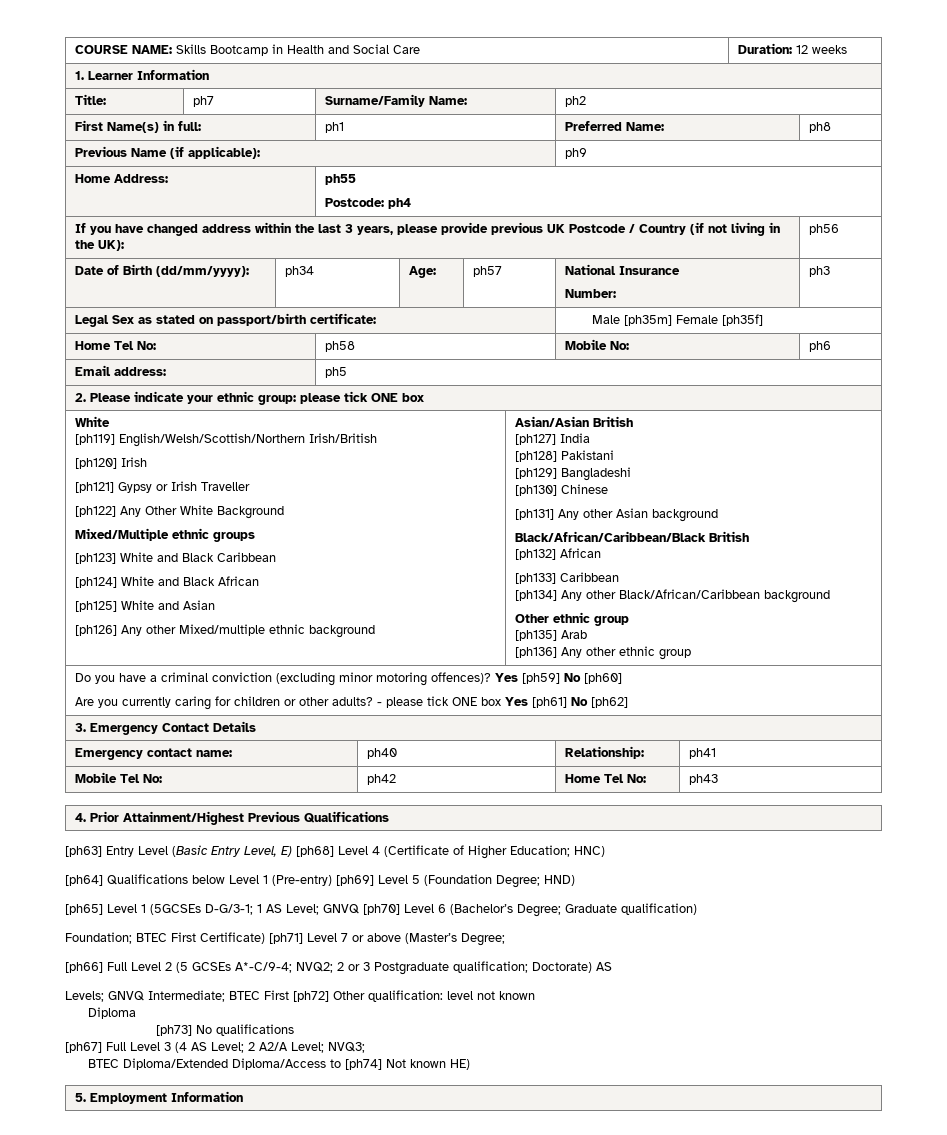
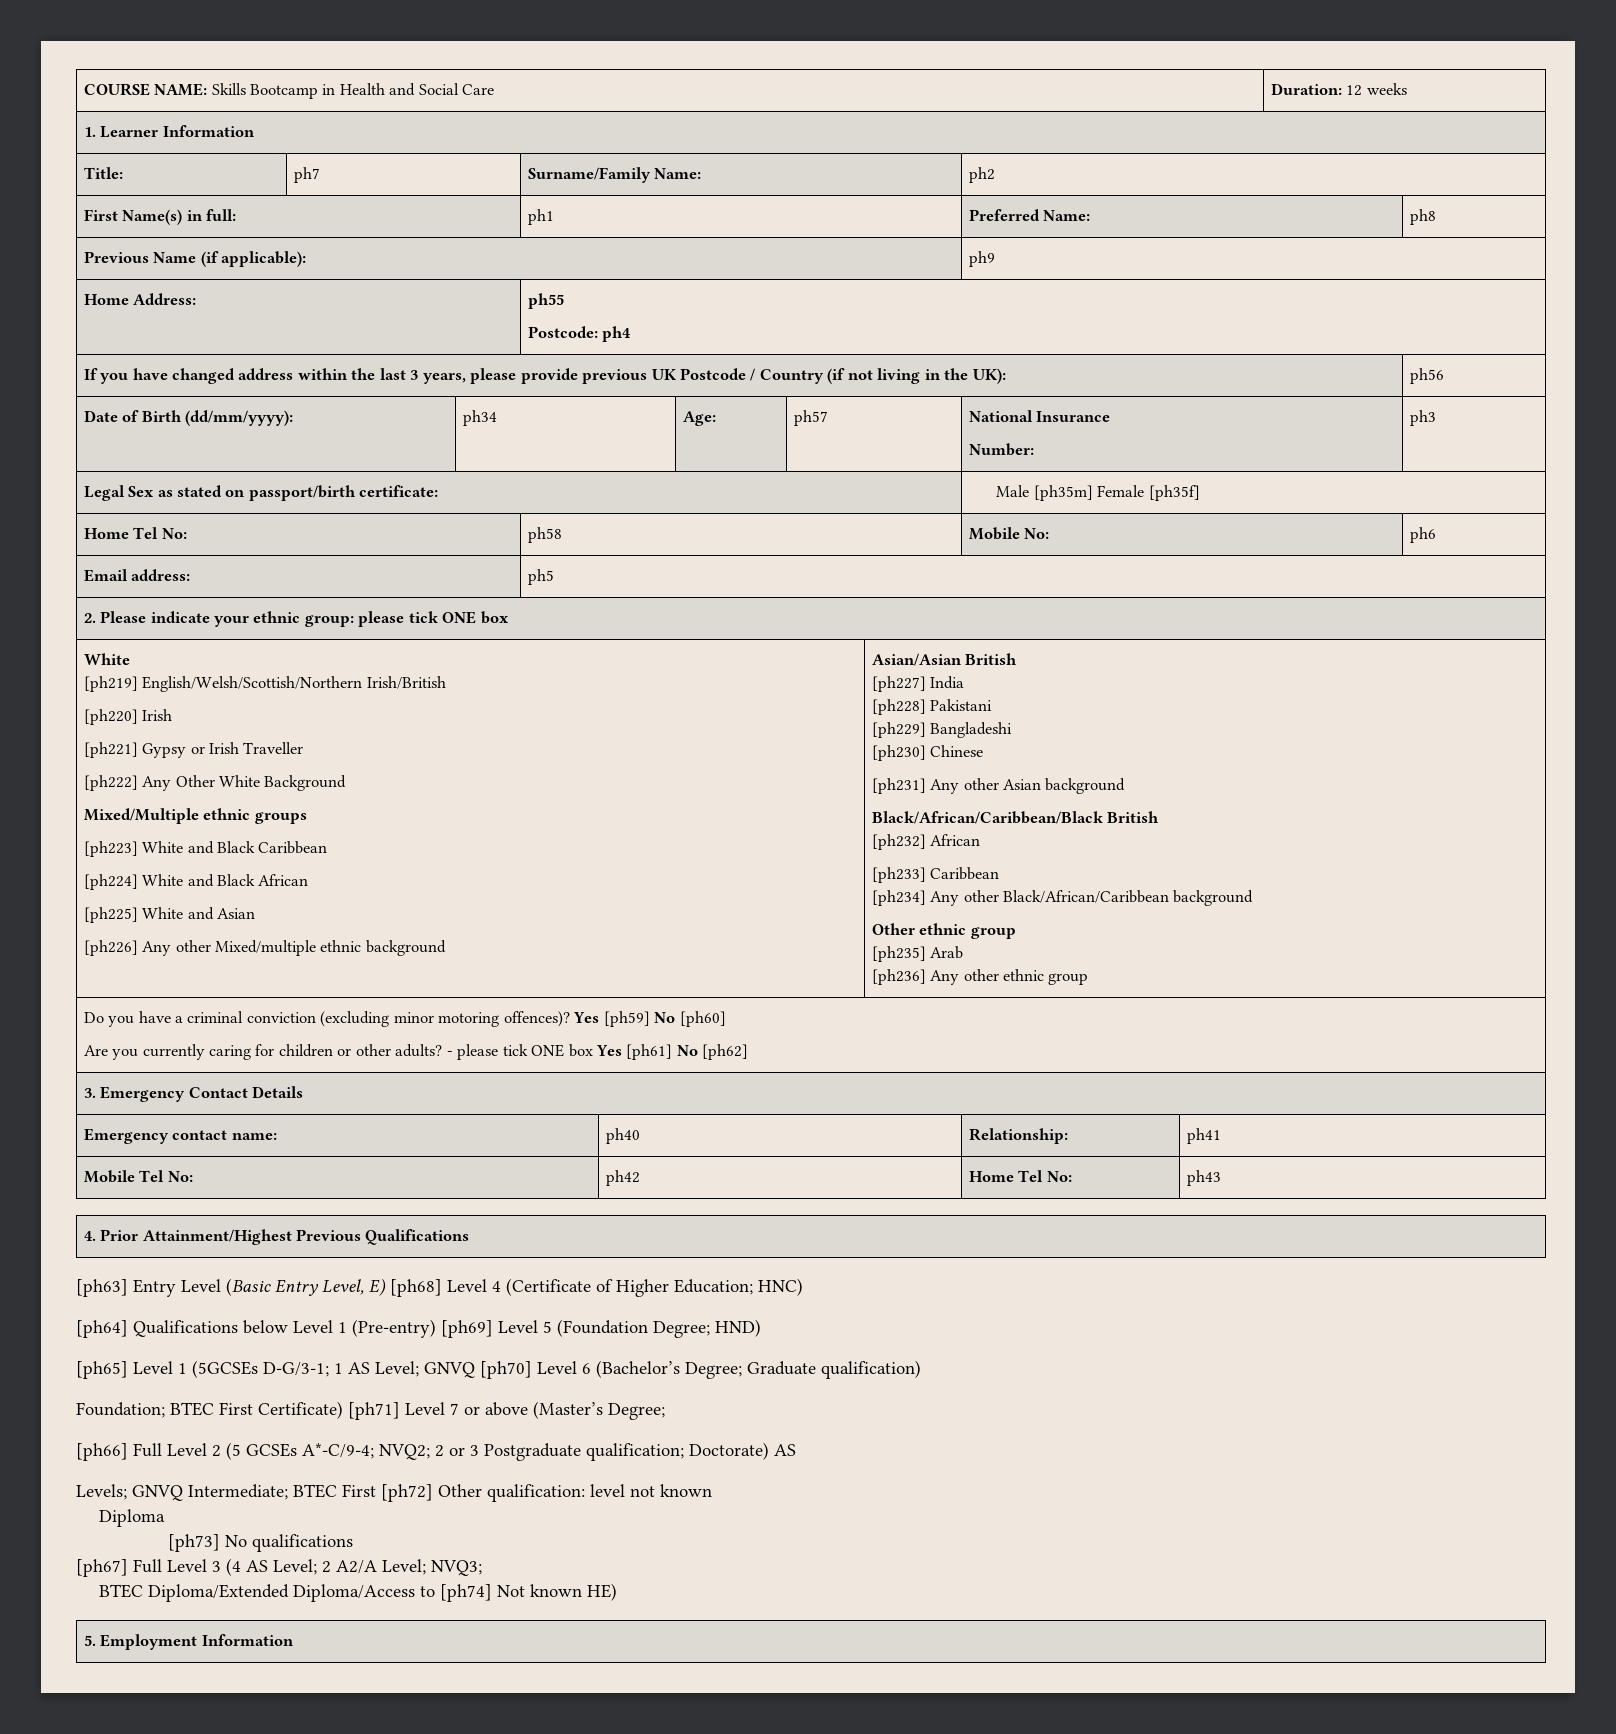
- [ph119] English/Welsh/Scottish/Northern Irish/British
+ [ph219] English/Welsh/Scottish/Northern Irish/British
- [ph120] Irish
+ [ph220] Irish
- [ph121] Gypsy or Irish Traveller
+ [ph221] Gypsy or Irish Traveller
- [ph122] Any Other White Background
+ [ph222] Any Other White Background
- [ph123] White and Black Caribbean
+ [ph223] White and Black Caribbean
- [ph124] White and Black African
+ [ph224] White and Black African
- [ph125] White and Asian
+ [ph225] White and Asian
- [ph126] Any other Mixed/multiple ethnic background
+ [ph226] Any other Mixed/multiple ethnic background
- [ph127] India
+ [ph227] India
- [ph128] Pakistani
+ [ph228] Pakistani
- [ph129] Bangladeshi
+ [ph229] Bangladeshi
- [ph130] Chinese
+ [ph230] Chinese
- [ph131] Any other Asian background
+ [ph231] Any other Asian background
- [ph132] African
- [ph133] Caribbean
- [ph134] Any other Black/African/Caribbean background
+ [ph232] African
+ [ph233] Caribbean
+ [ph234] Any other Black/African/Caribbean background
- [ph135] Arab
+ [ph235] Arab
- [ph136] Any other ethnic group
+ [ph236] Any other ethnic group

